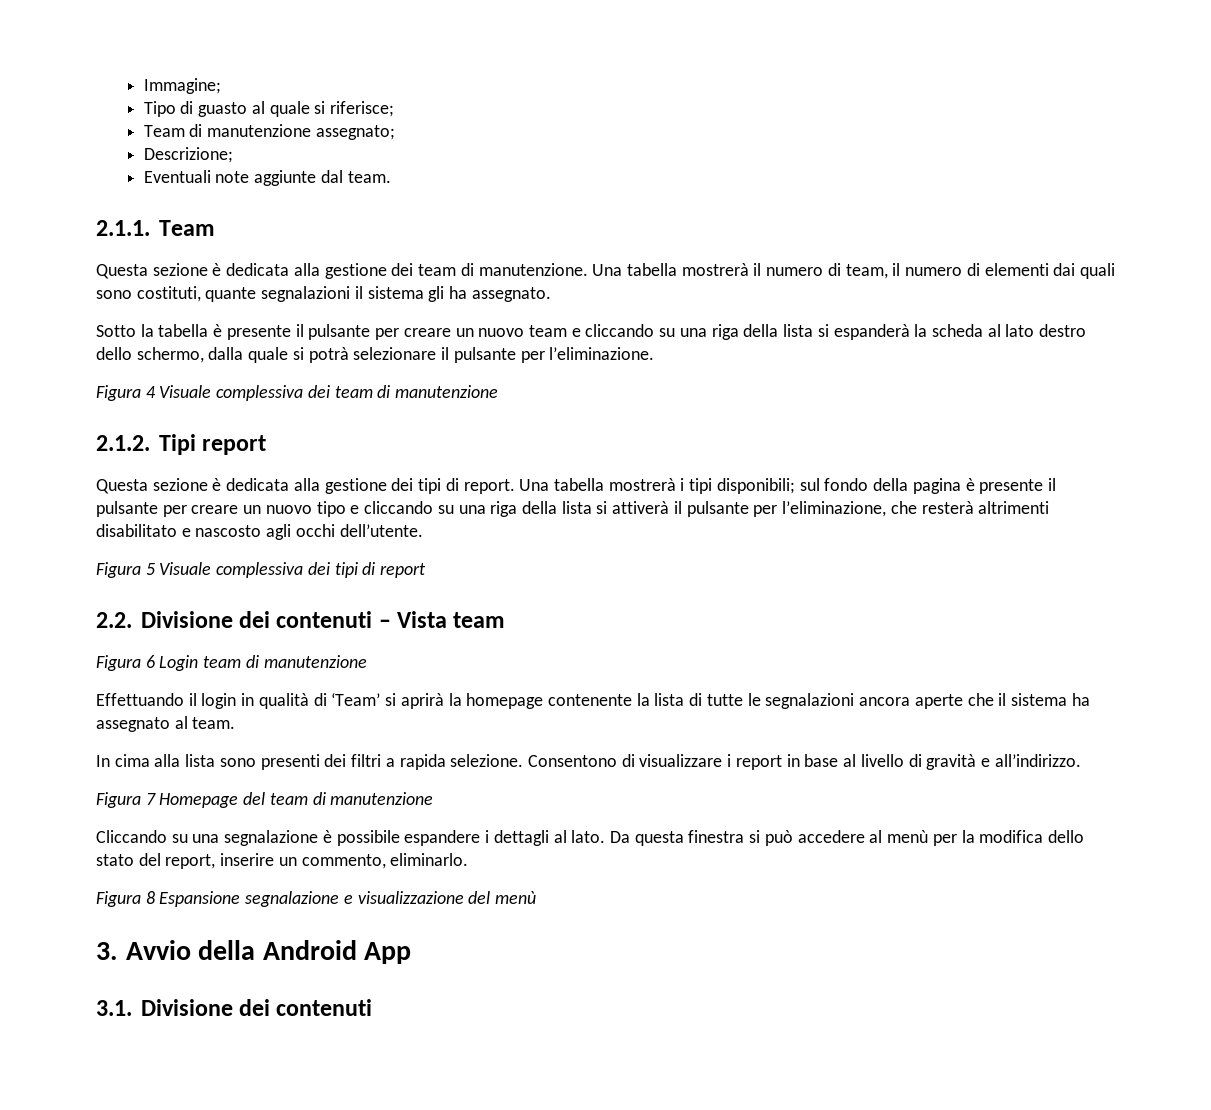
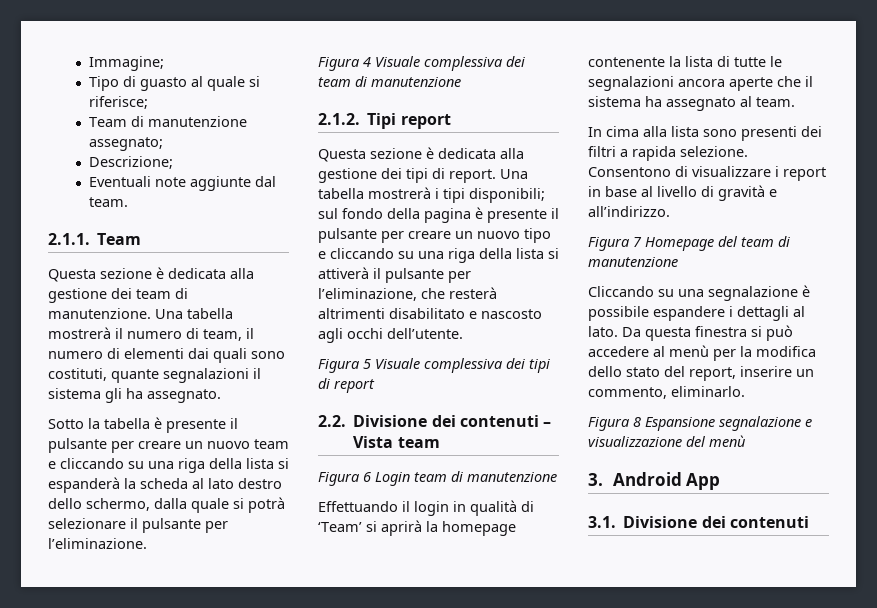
- 3. Avvio della Android App
+ 3. Android App

